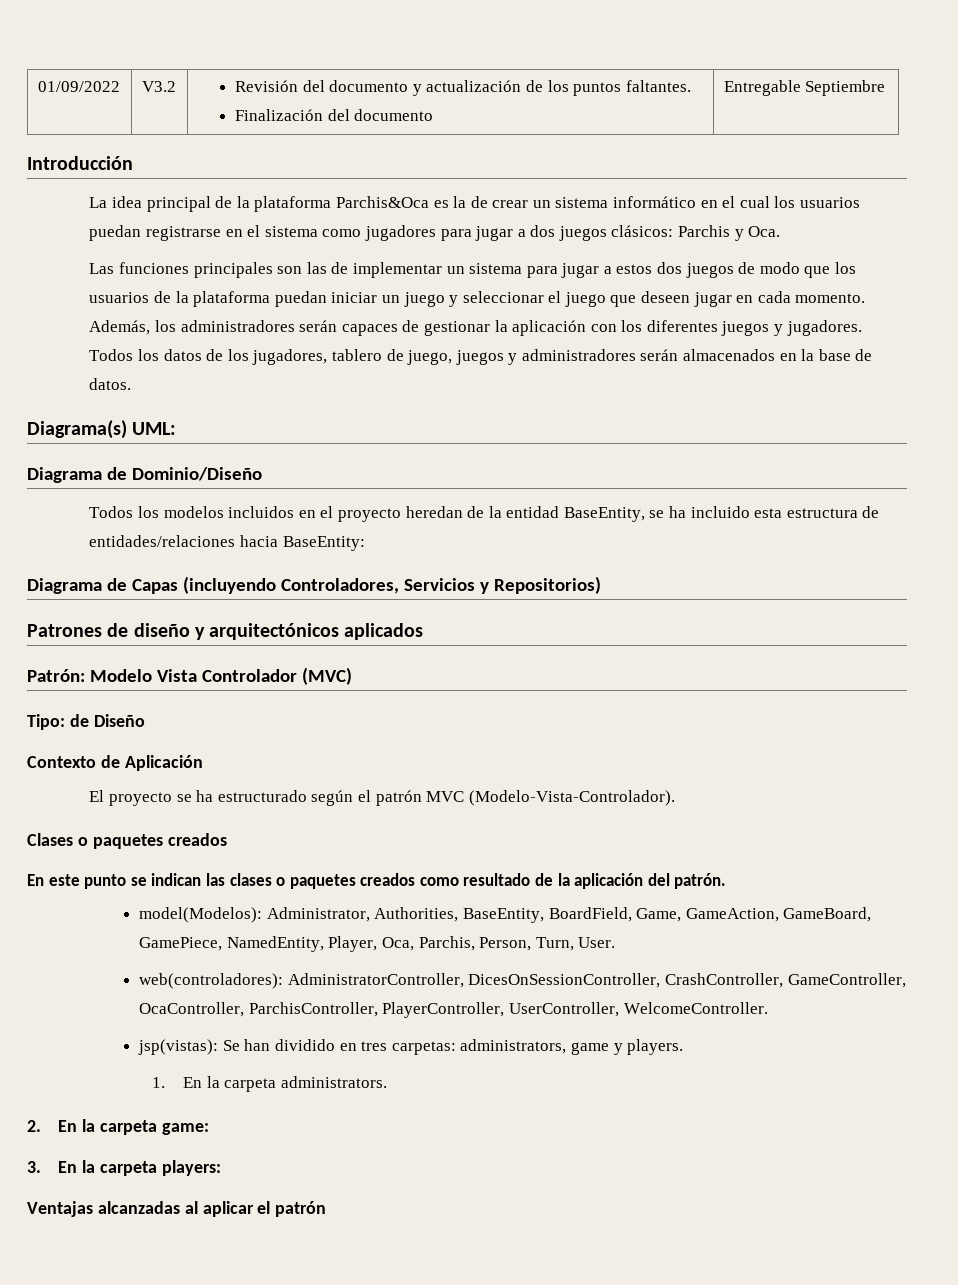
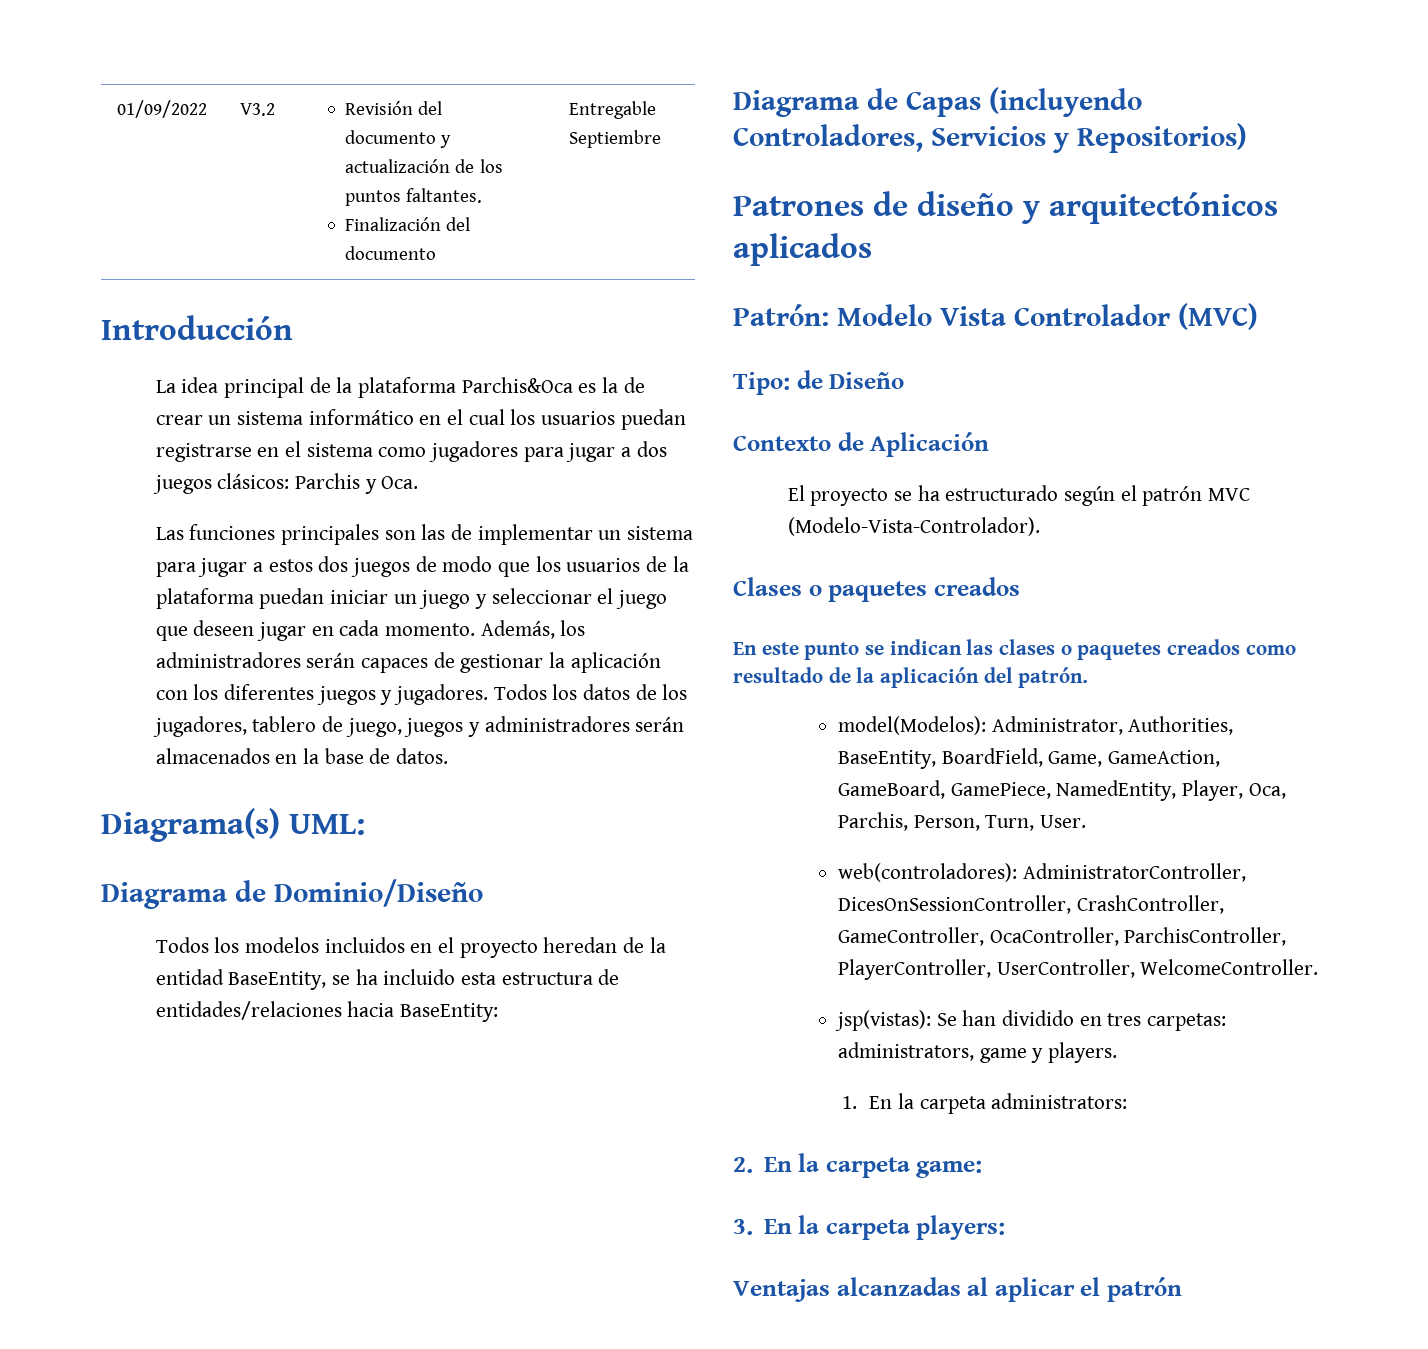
- 1. En la carpeta administrators.
+ 1. En la carpeta administrators:

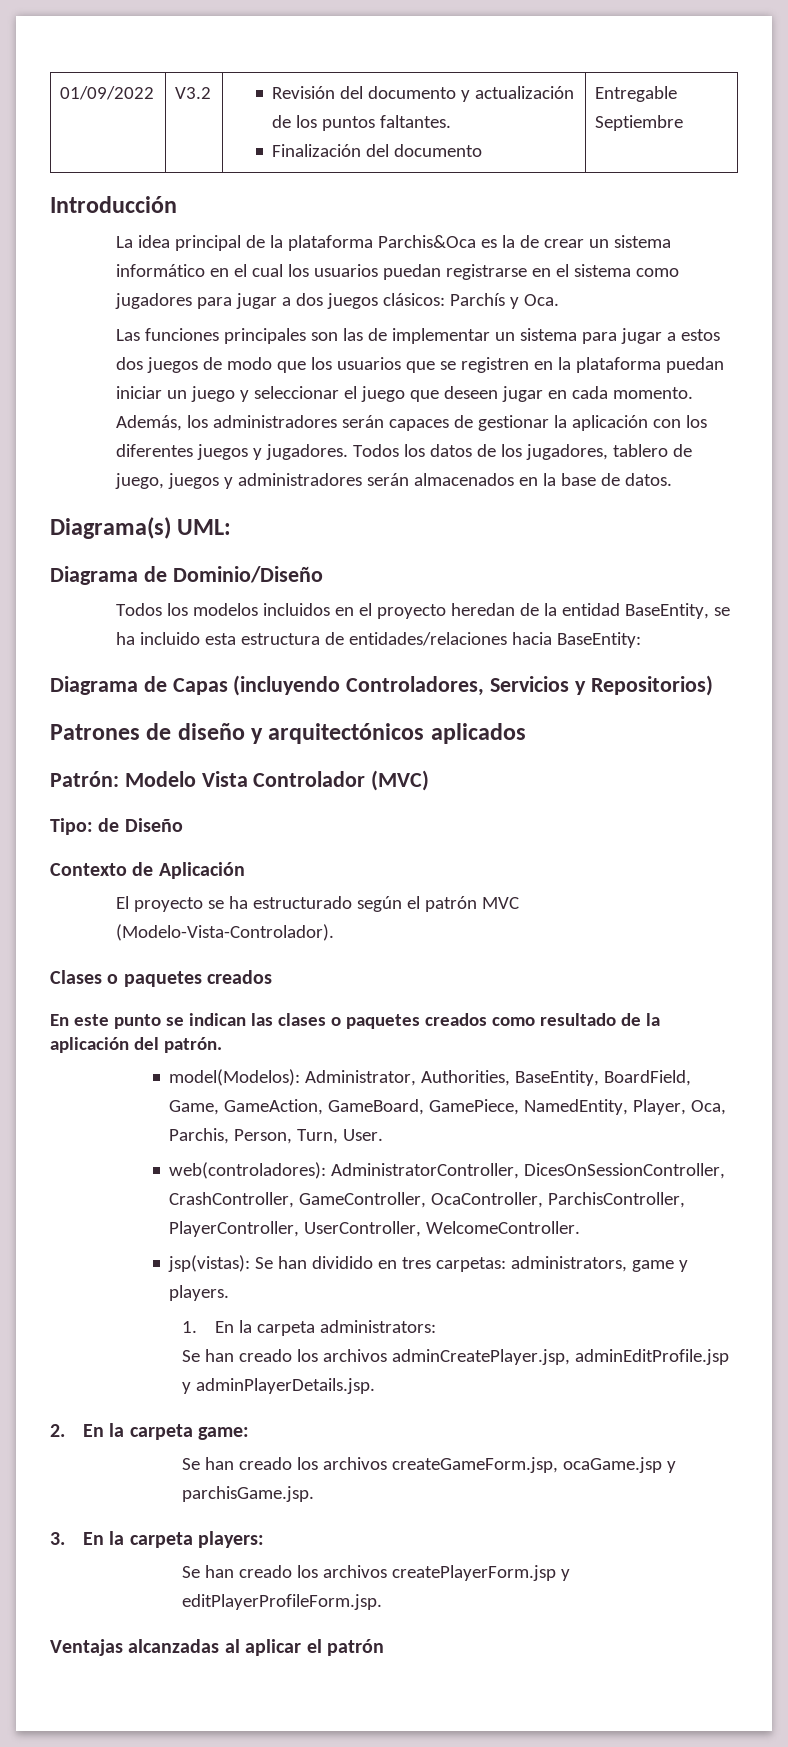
- La idea principal de la plataforma Parchis&Oca es la de crear un sistema informático en el cual los usuarios puedan registrarse en el sistema como jugadores para jugar a dos juegos clásicos: Parchis y Oca.
+ La idea principal de la plataforma Parchis&Oca es la de crear un sistema informático en el cual los usuarios puedan registrarse en el sistema como jugadores para jugar a dos juegos clásicos: Parchís y Oca.
- Las funciones principales son las de implementar un sistema para jugar a estos dos juegos de modo que los usuarios de la plataforma puedan iniciar un juego y seleccionar el juego que deseen jugar en cada momento.
+ Las funciones principales son las de implementar un sistema para jugar a estos dos juegos de modo que los usuarios que se registren en la plataforma puedan iniciar un juego y seleccionar el juego que deseen jugar en cada momento.
+ Se han creado los archivos adminCreatePlayer.jsp, adminEditProfile.jsp y adminPlayerDetails.jsp.
+ Se han creado los archivos createGameForm.jsp, ocaGame.jsp y parchisGame.jsp.
+ Se han creado los archivos createPlayerForm.jsp y editPlayerProfileForm.jsp.

